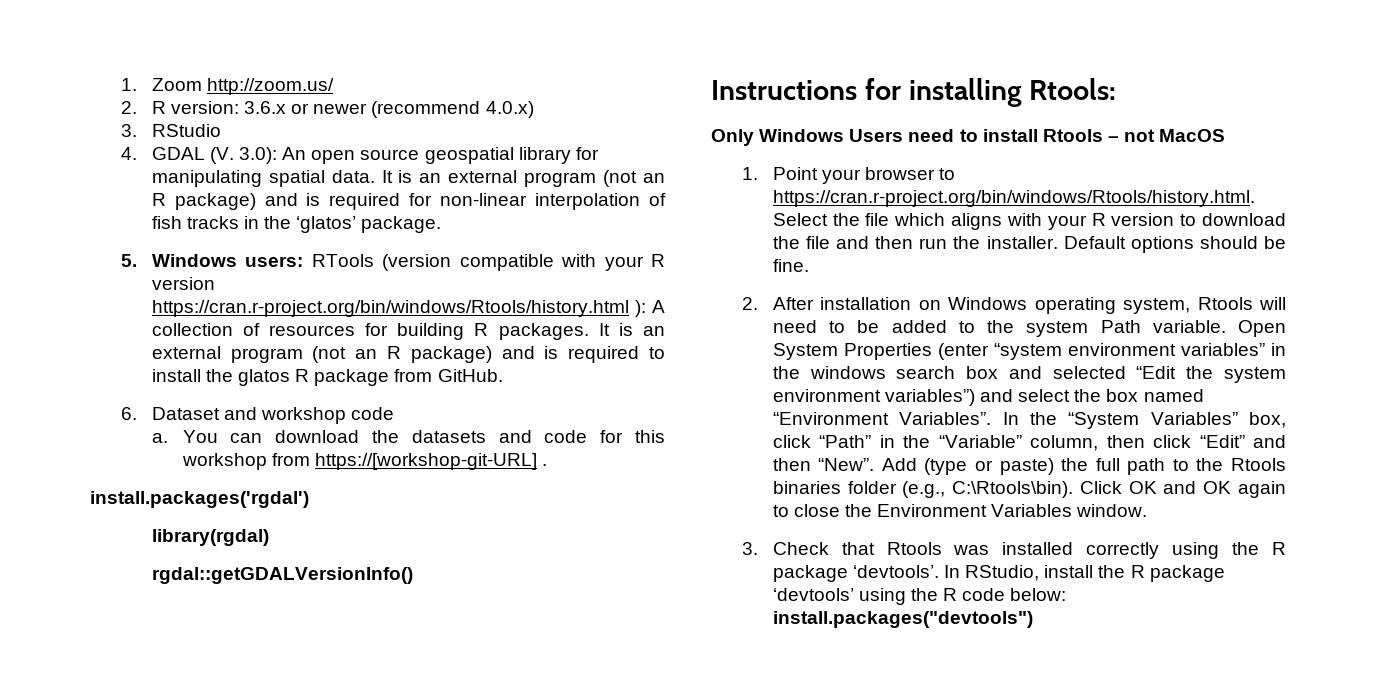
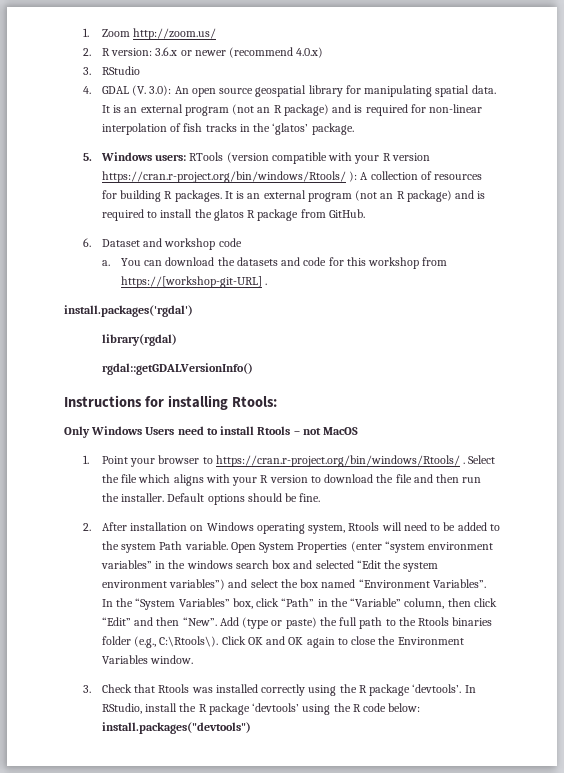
- 5. Windows users: RTools (version compatible with your R version https://cran.r-project.org/bin/windows/Rtools/history.html ): A collection of resources for building R packages.
+ 5. Windows users: RTools (version compatible with your R version https://cran.r-project.org/bin/windows/Rtools/ ): A collection of resources for building R packages.
- 1. Point your browser to https://cran.r-project.org/bin/windows/Rtools/history.html. Select the file which aligns with your R version to download the file and then run the installer.
+ 1. Point your browser to https://cran.r-project.org/bin/windows/Rtools/ . Select the file which aligns with your R version to download the file and then run the installer.
- Add (type or paste) the full path to the Rtools binaries folder (e.g., C:\Rtools\bin).
+ Add (type or paste) the full path to the Rtools binaries folder (e.g., C:\Rtools\).

